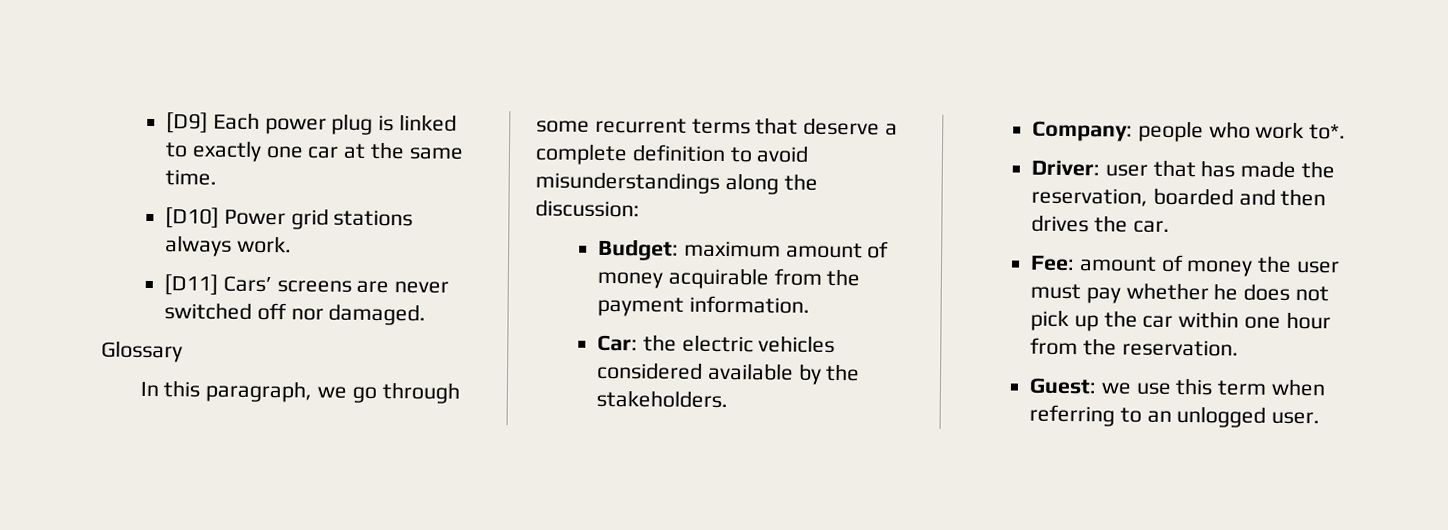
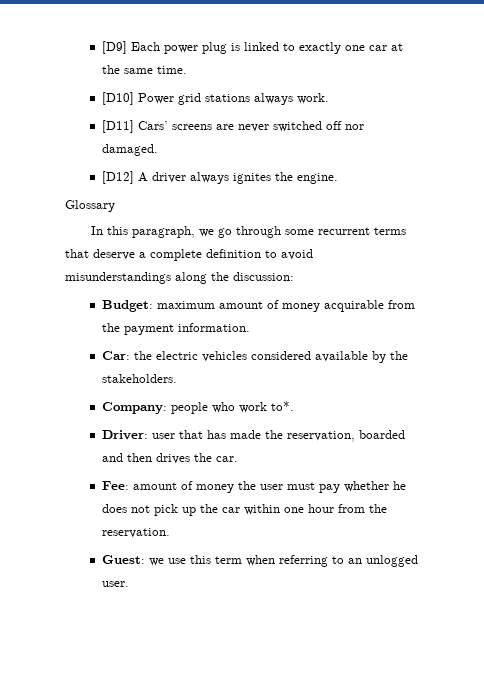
+ [D12] A driver always ignites the engine.

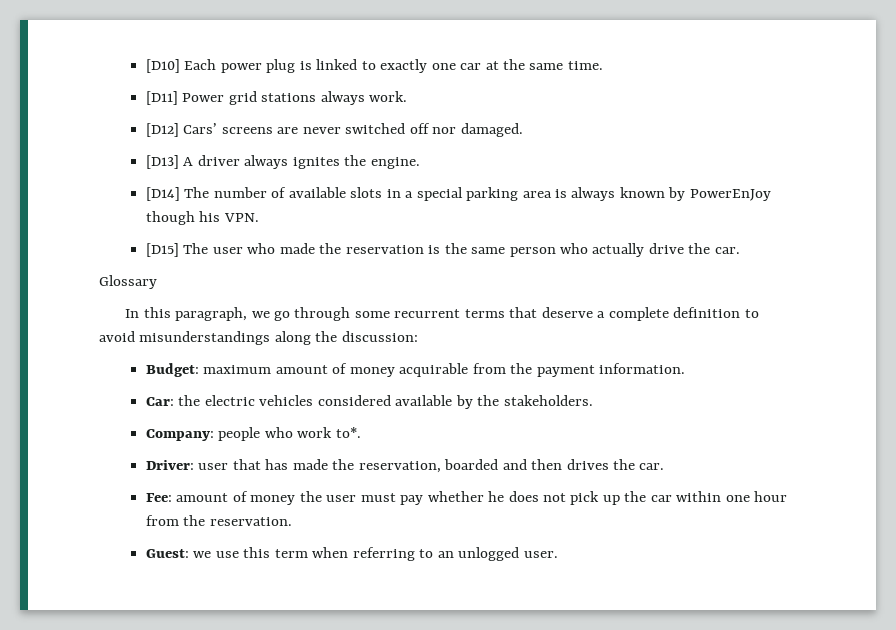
- [D9] Each power plug is linked to exactly one car at the same time.
+ [D10] Each power plug is linked to exactly one car at the same time.
- [D10] Power grid stations always work.
+ [D11] Power grid stations always work.
- [D11] Cars’ screens are never switched off nor damaged.
+ [D12] Cars’ screens are never switched off nor damaged.
- [D12] A driver always ignites the engine.
+ [D13] A driver always ignites the engine.
+ [D14] The number of available slots in a special parking area is always known by PowerEnJoy though his VPN.
+ [D15] The user who made the reservation is the same person who actually drive the car.

